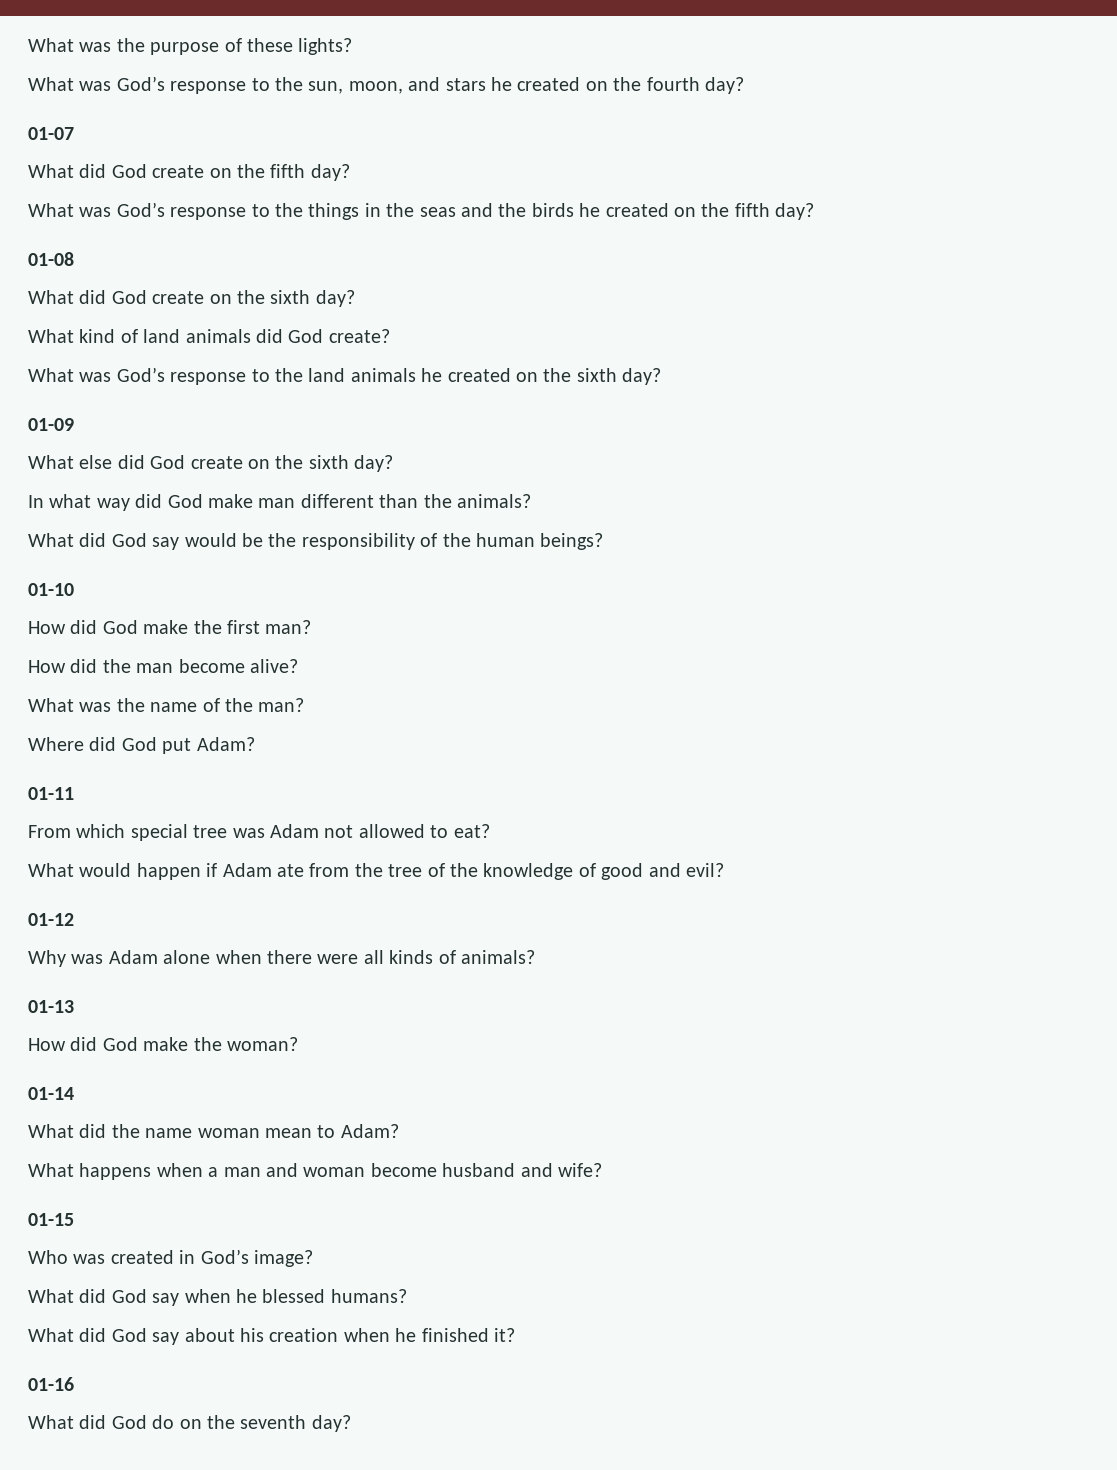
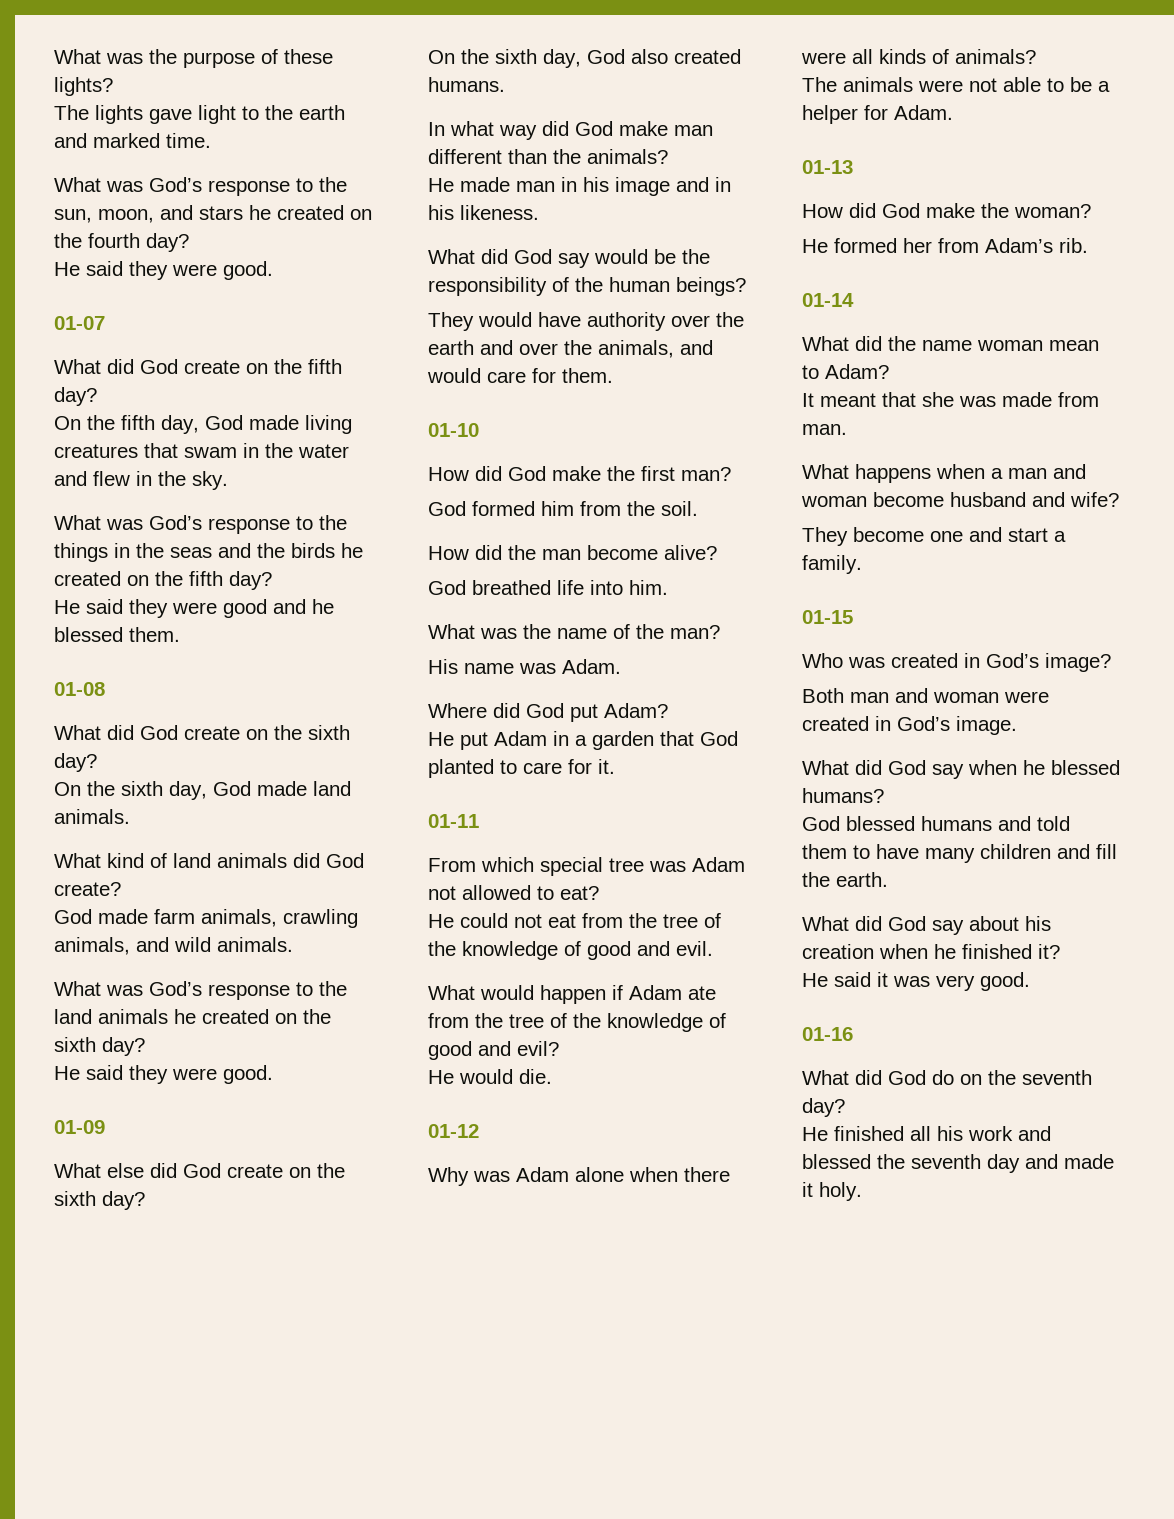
+ The lights gave light to the earth and marked time.
  What was God’s response to the sun, moon, and stars he created on the fourth day?
+ He said they were good.
+ On the fifth day, God made living creatures that swam in the water and flew in the sky.
+ He said they were good and he blessed them.
+ On the sixth day, God made land animals.
+ God made farm animals, crawling animals, and wild animals.
  What was God’s response to the land animals he created on the sixth day?
+ He said they were good.
+ On the sixth day, God also created humans.
+ He made man in his image and in his likeness.
+ They would have authority over the earth and over the animals, and would care for them.
+ God formed him from the soil.
+ God breathed life into him.
+ His name was Adam.
+ He put Adam in a garden that God planted to care for it.
+ He could not eat from the tree of the knowledge of good and evil.
+ He would die.
+ The animals were not able to be a helper for Adam.
+ He formed her from Adam’s rib.
+ It meant that she was made from man.
+ They become one and start a family.
+ Both man and woman were created in God’s image.
+ God blessed humans and told them to have many children and fill the earth.
+ He said it was very good.
+ He finished all his work and blessed the seventh day and made it holy.

